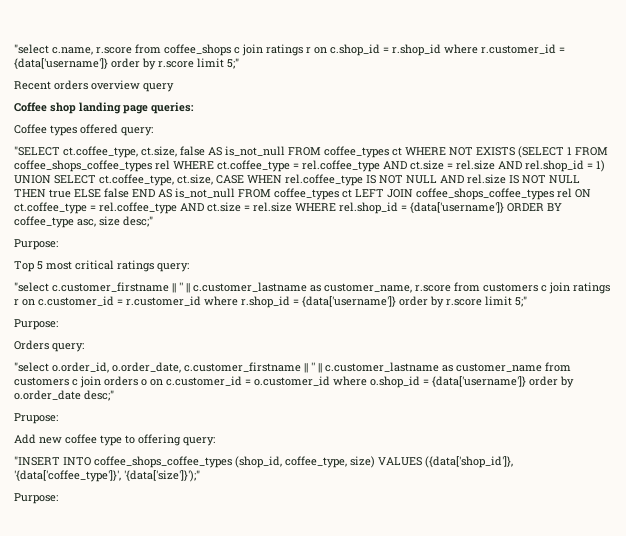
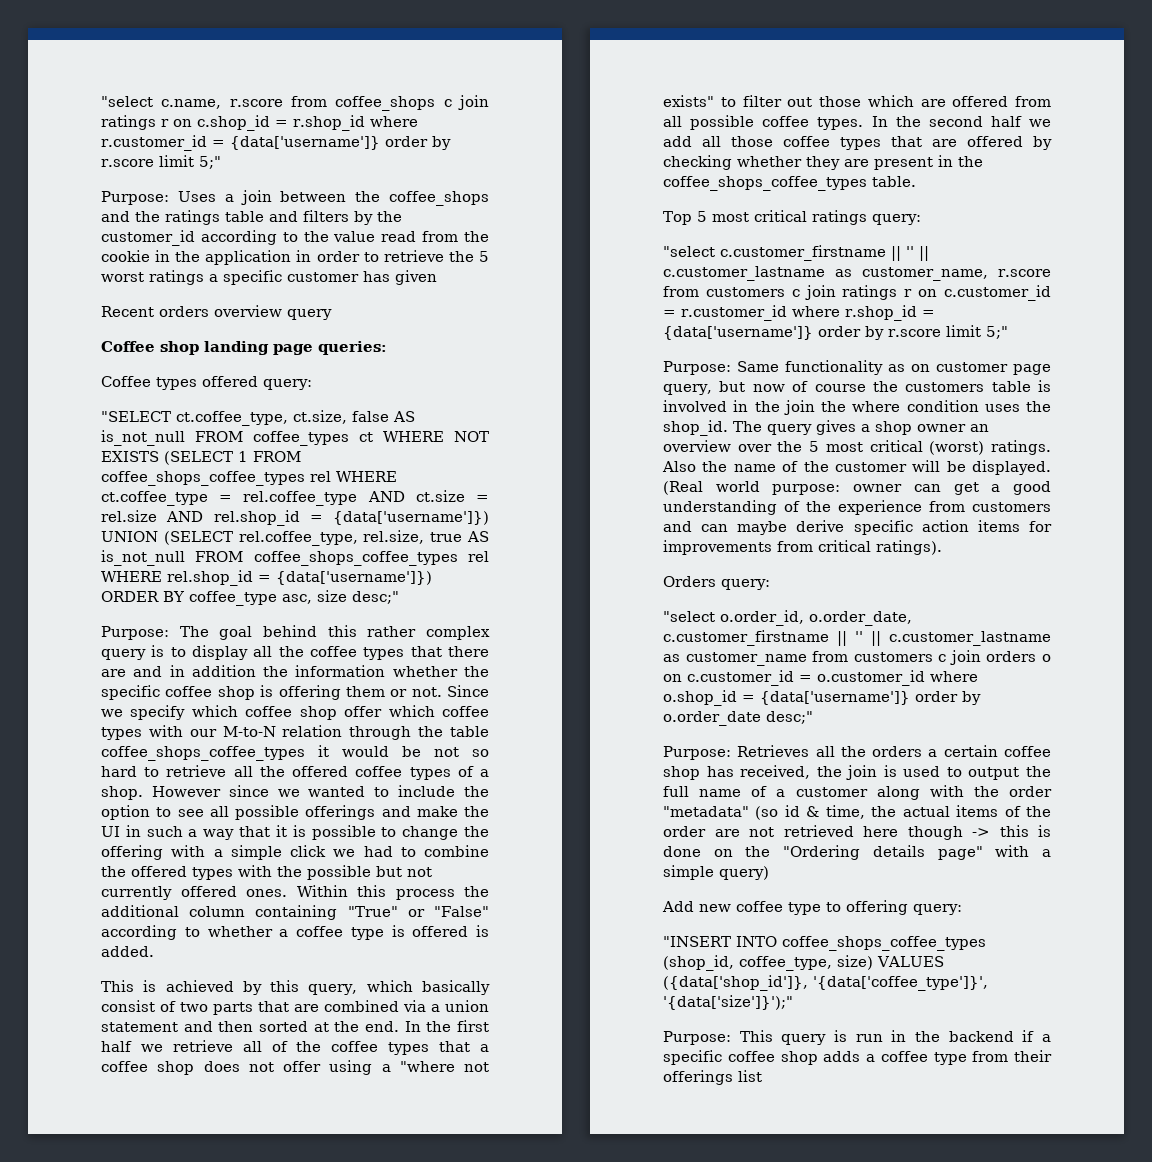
+ Purpose: Uses a join between the coffee_shops and the ratings table and filters by the customer_id according to the value read from the cookie in the application in order to retrieve the 5 worst ratings a specific customer has given
- "SELECT ct.coffee_type, ct.size, false AS is_not_null FROM coffee_types ct WHERE NOT EXISTS (SELECT 1 FROM coffee_shops_coffee_types rel WHERE ct.coffee_type = rel.coffee_type AND ct.size = rel.size AND rel.shop_id = 1) UNION SELECT ct.coffee_type, ct.size, CASE WHEN rel.coffee_type IS NOT NULL AND rel.size IS NOT NULL THEN true ELSE false END AS is_not_null FROM coffee_types ct LEFT JOIN coffee_shops_coffee_types rel ON ct.coffee_type = rel.coffee_type AND ct.size = rel.size WHERE rel.shop_id = {data['username']} ORDER BY coffee_type asc, size desc;"
- Purpose:
+ "SELECT ct.coffee_type, ct.size, false AS is_not_null FROM coffee_types ct WHERE NOT EXISTS (SELECT 1 FROM coffee_shops_coffee_types rel WHERE ct.coffee_type = rel.coffee_type AND ct.size = rel.size AND rel.shop_id = {data['username']}) UNION (SELECT rel.coffee_type, rel.size, true AS is_not_null FROM coffee_shops_coffee_types rel WHERE rel.shop_id = {data['username']}) ORDER BY coffee_type asc, size desc;"
+ Purpose: The goal behind this rather complex query is to display all the coffee types that there are and in addition the information whether the specific coffee shop is offering them or not. Since we specify which coffee shop offer which coffee types with our M-to-N relation through the table coffee_shops_coffee_types it would be not so hard to retrieve all the offered coffee types of a shop. However since we wanted to include the option to see all possible offerings and make the UI in such a way that it is possible to change the offering with a simple click we had to combine the offered types with the possible but not currently offered ones. Within this process the additional column containing "True" or "False" according to whether a coffee type is offered is added.
+ This is achieved by this query, which basically consist of two parts that are combined via a union statement and then sorted at the end. In the first half we retrieve all of the coffee types that a coffee shop does not offer using a "where not exists" to filter out those which are offered from all possible coffee types. In the second half we add all those coffee types that are offered by checking whether they are present in the coffee_shops_coffee_types table.
  "select c.customer_firstname || '' || c.customer_lastname as customer_name, r.score from customers c join ratings r on c.customer_id = r.customer_id where r.shop_id = {data['username']} order by r.score limit 5;"
- Purpose:
+ Purpose: Same functionality as on customer page query, but now of course the customers table is involved in the join the where condition uses the shop_id. The query gives a shop owner an overview over the 5 most critical (worst) ratings. Also the name of the customer will be displayed. (Real world purpose: owner can get a good understanding of the experience from customers and can maybe derive specific action items for improvements from critical ratings).
- Prupose:
+ Purpose: Retrieves all the orders a certain coffee shop has received, the join is used to output the full name of a customer along with the order "metadata" (so id & time, the actual items of the order are not retrieved here though -> this is done on the "Ordering details page" with a simple query)
  "INSERT INTO coffee_shops_coffee_types (shop_id, coffee_type, size) VALUES ({data['shop_id']}, '{data['coffee_type']}', '{data['size']}');"
- Purpose:
+ Purpose: This query is run in the backend if a specific coffee shop adds a coffee type from their offerings list

